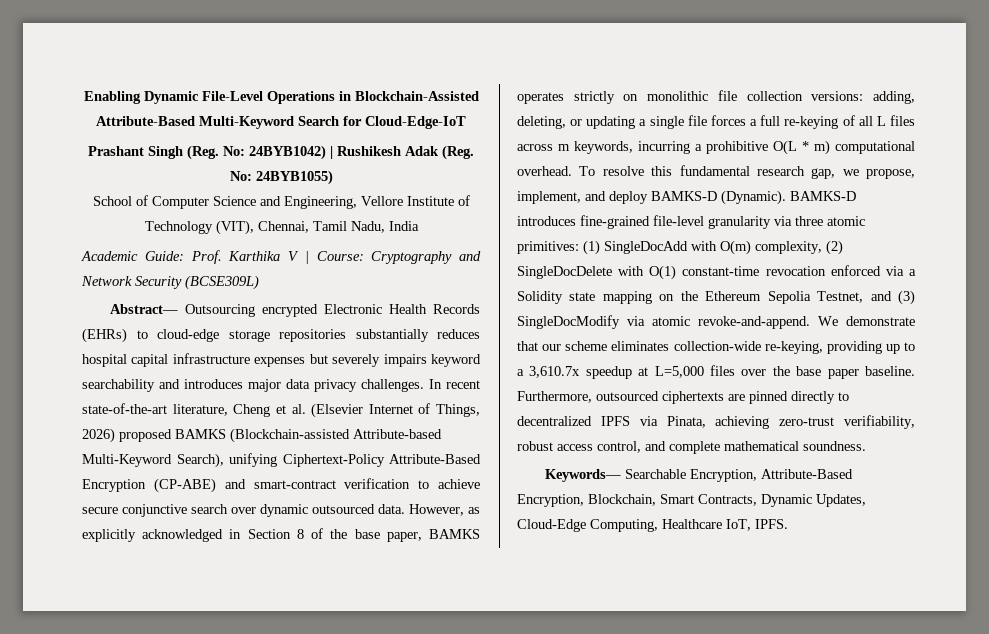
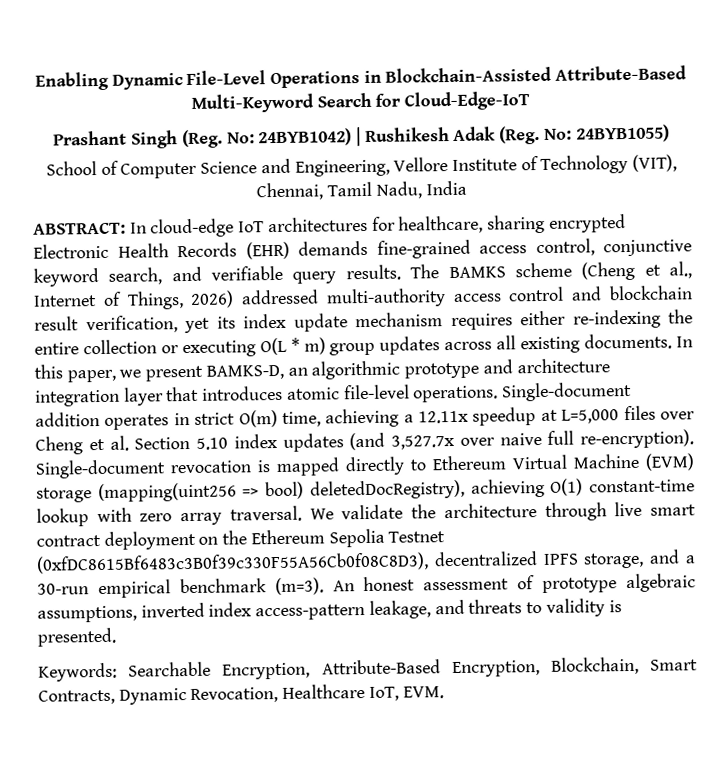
- Academic Guide: Prof. Karthika V | Course: Cryptography and Network Security (BCSE309L)
- Abstract— Outsourcing encrypted Electronic Health Records (EHRs) to cloud-edge storage repositories substantially reduces hospital capital infrastructure expenses but severely impairs keyword searchability and introduces major data privacy challenges. In recent state-of-the-art literature, Cheng et al. (Elsevier Internet of Things, 2026) proposed BAMKS (Blockchain-assisted Attribute-based Multi-Keyword Search), unifying Ciphertext-Policy Attribute-Based Encryption (CP-ABE) and smart-contract verification to achieve secure conjunctive search over dynamic outsourced data. However, as explicitly acknowledged in Section 8 of the base paper, BAMKS operates strictly on monolithic file collection versions: adding, deleting, or updating a single file forces a full re-keying of all L files across m keywords, incurring a prohibitive O(L * m) computational overhead. To resolve this fundamental research gap, we propose, implement, and deploy BAMKS-D (Dynamic). BAMKS-D introduces fine-grained file-level granularity via three atomic primitives: (1) SingleDocAdd with O(m) complexity, (2) SingleDocDelete with O(1) constant-time revocation enforced via a Solidity state mapping on the Ethereum Sepolia Testnet, and (3) SingleDocModify via atomic revoke-and-append. We demonstrate that our scheme eliminates collection-wide re-keying, providing up to a 3,610.7x speedup at L=5,000 files over the base paper baseline. Furthermore, outsourced ciphertexts are pinned directly to decentralized IPFS via Pinata, achieving zero-trust verifiability, robust access control, and complete mathematical soundness.
- Keywords— Searchable Encryption, Attribute-Based Encryption, Blockchain, Smart Contracts, Dynamic Updates, Cloud-Edge Computing, Healthcare IoT, IPFS.
+ ABSTRACT: In cloud-edge IoT architectures for healthcare, sharing encrypted Electronic Health Records (EHR) demands fine-grained access control, conjunctive keyword search, and verifiable query results. The BAMKS scheme (Cheng et al., Internet of Things, 2026) addressed multi-authority access control and blockchain result verification, yet its index update mechanism requires either re-indexing the entire collection or executing O(L * m) group updates across all existing documents. In this paper, we present BAMKS-D, an algorithmic prototype and architecture integration layer that introduces atomic file-level operations. Single-document addition operates in strict O(m) time, achieving a 12.11x speedup at L=5,000 files over Cheng et al. Section 5.10 index updates (and 3,527.7x over naive full re-encryption). Single-document revocation is mapped directly to Ethereum Virtual Machine (EVM) storage (mapping(uint256 => bool) deletedDocRegistry), achieving O(1) constant-time lookup with zero array traversal. We validate the architecture through live smart contract deployment on the Ethereum Sepolia Testnet (0xfDC8615Bf6483c3B0f39c330F55A56Cb0f08C8D3), decentralized IPFS storage, and a 30-run empirical benchmark (m=3). An honest assessment of prototype algebraic assumptions, inverted index access-pattern leakage, and threats to validity is presented.
+ Keywords: Searchable Encryption, Attribute-Based Encryption, Blockchain, Smart Contracts, Dynamic Revocation, Healthcare IoT, EVM.

